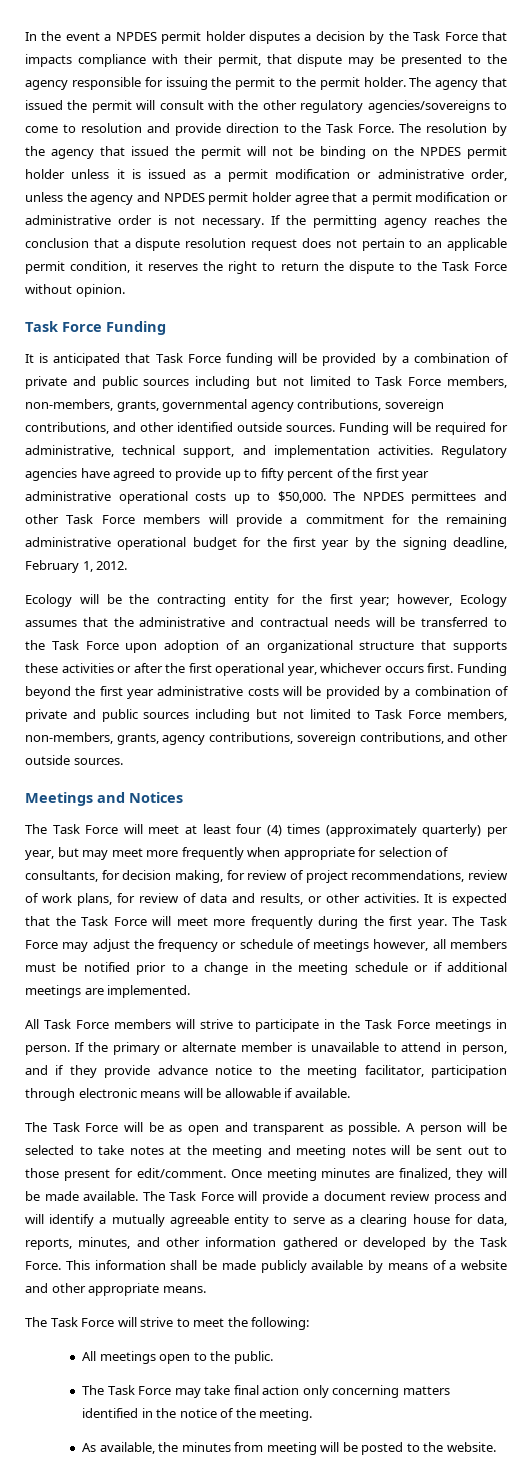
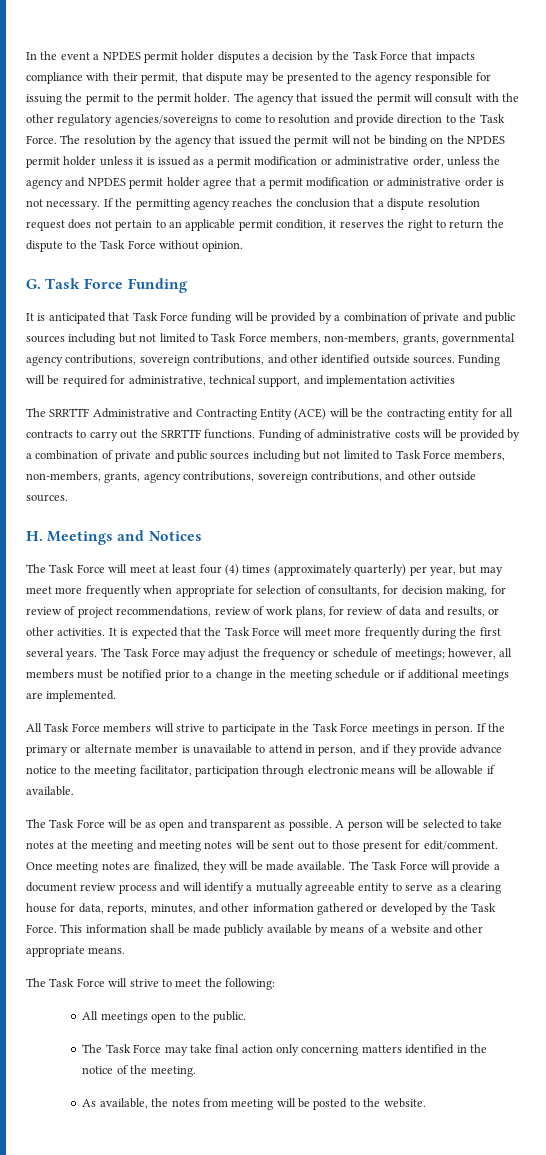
- Task Force Funding
+ G. Task Force Funding
- Funding will be required for administrative, technical support, and implementation activities. Regulatory agencies have agreed to provide up to fifty percent of the first year administrative operational costs up to $50,000. The NPDES permittees and other Task Force members will provide a commitment for the remaining administrative operational budget for the first year by the signing deadline, February 1, 2012.
- Ecology will be the contracting entity for the first year; however, Ecology assumes that the administrative and contractual needs will be transferred to the Task Force upon adoption of an organizational structure that supports these activities or after the first operational year, whichever occurs first. Funding beyond the first year administrative costs will be provided by a combination of private and public sources including but not limited to Task Force members, non-members, grants, agency contributions, sovereign contributions, and other outside sources.
+ Funding will be required for administrative, technical support, and implementation activities
+ The SRRTTF Administrative and Contracting Entity (ACE) will be the contracting entity for all contracts to carry out the SRRTTF functions. Funding of administrative costs will be provided by a combination of private and public sources including but not limited to Task Force members, non-members, grants, agency contributions, sovereign contributions, and other outside sources.
- Meetings and Notices
+ H. Meetings and Notices
- It is expected that the Task Force will meet more frequently during the first year.
+ It is expected that the Task Force will meet more frequently during the first several years.
- The Task Force may adjust the frequency or schedule of meetings however, all members must be notified prior to a change in the meeting schedule or if additional meetings are implemented.
+ The Task Force may adjust the frequency or schedule of meetings; however, all members must be notified prior to a change in the meeting schedule or if additional meetings are implemented.
- Once meeting minutes are finalized, they will be made available.
+ Once meeting notes are finalized, they will be made available.
- As available, the minutes from meeting will be posted to the website.
+ As available, the notes from meeting will be posted to the website.

